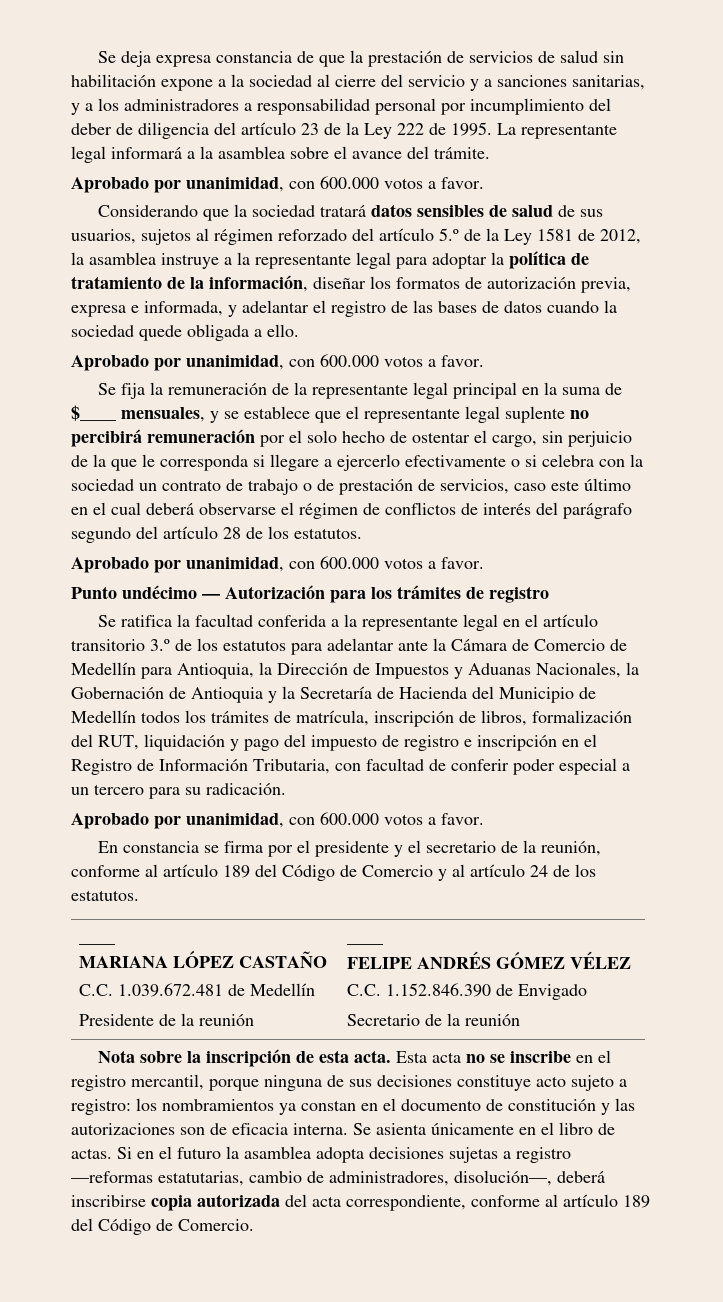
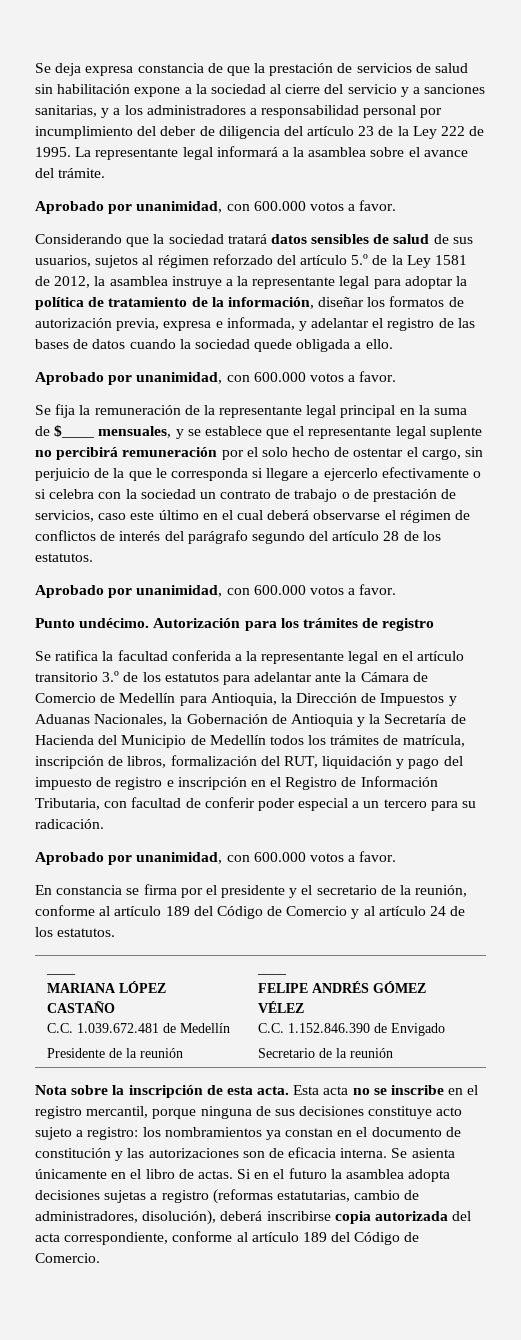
- Punto undécimo — Autorización para los trámites de registro
+ Punto undécimo. Autorización para los trámites de registro
- Si en el futuro la asamblea adopta decisiones sujetas a registro —reformas estatutarias, cambio de administradores, disolución—, deberá inscribirse copia autorizada del acta correspondiente, conforme al artículo 189 del Código de Comercio.
+ Si en el futuro la asamblea adopta decisiones sujetas a registro (reformas estatutarias, cambio de administradores, disolución), deberá inscribirse copia autorizada del acta correspondiente, conforme al artículo 189 del Código de Comercio.

